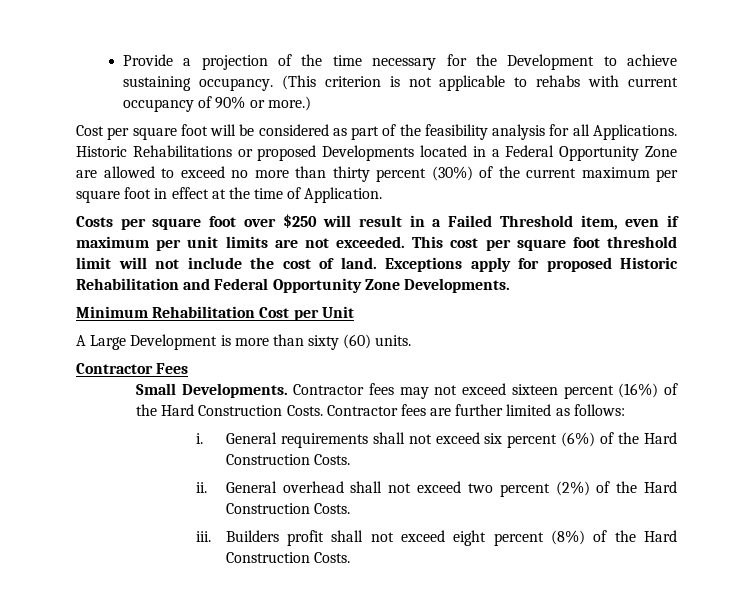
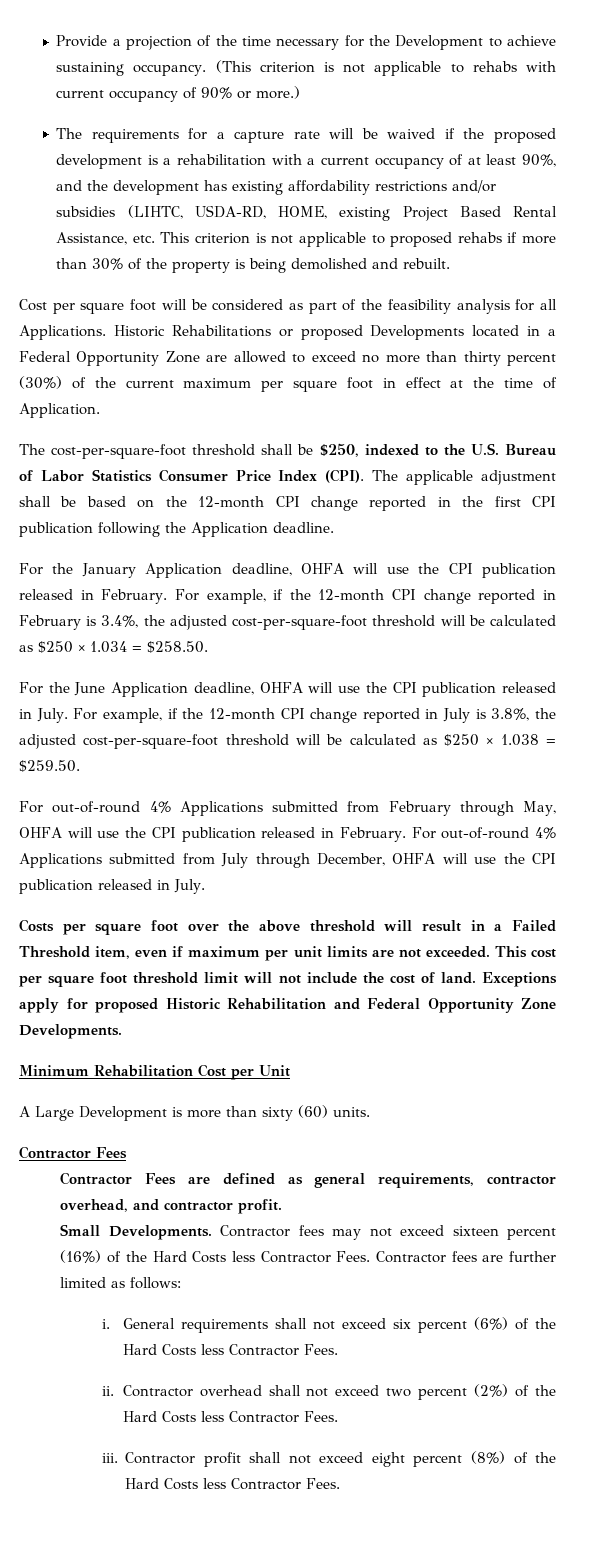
+ The requirements for a capture rate will be waived if the proposed development is a rehabilitation with a current occupancy of at least 90%, and the development has existing affordability restrictions and/or subsidies (LIHTC, USDA-RD, HOME, existing Project Based Rental Assistance, etc. This criterion is not applicable to proposed rehabs if more than 30% of the property is being demolished and rebuilt.
+ The cost-per-square-foot threshold shall be $250, indexed to the U.S. Bureau of Labor Statistics Consumer Price Index (CPI). The applicable adjustment shall be based on the 12-month CPI change reported in the first CPI publication following the Application deadline.
+ For the January Application deadline, OHFA will use the CPI publication released in February. For example, if the 12-month CPI change reported in February is 3.4%, the adjusted cost-per-square-foot threshold will be calculated as $250 × 1.034 = $258.50.
+ For the June Application deadline, OHFA will use the CPI publication released in July. For example, if the 12-month CPI change reported in July is 3.8%, the adjusted cost-per-square-foot threshold will be calculated as $250 × 1.038 = $259.50.
+ For out-of-round 4% Applications submitted from February through May, OHFA will use the CPI publication released in February. For out-of-round 4% Applications submitted from July through December, OHFA will use the CPI publication released in July.
- Costs per square foot over $250 will result in a Failed Threshold item, even if maximum per unit limits are not exceeded.
+ Costs per square foot over the above threshold will result in a Failed Threshold item, even if maximum per unit limits are not exceeded.
+ Contractor Fees are defined as general requirements, contractor overhead, and contractor profit.
- Contractor fees may not exceed sixteen percent (16%) of the Hard Construction Costs.
+ Contractor fees may not exceed sixteen percent (16%) of the Hard Costs less Contractor Fees.
- General requirements shall not exceed six percent (6%) of the Hard Construction Costs.
+ General requirements shall not exceed six percent (6%) of the Hard Costs less Contractor Fees.
- General overhead shall not exceed two percent (2%) of the Hard Construction Costs.
+ Contractor overhead shall not exceed two percent (2%) of the Hard Costs less Contractor Fees.
- Builders profit shall not exceed eight percent (8%) of the Hard Construction Costs.
+ Contractor profit shall not exceed eight percent (8%) of the Hard Costs less Contractor Fees.

